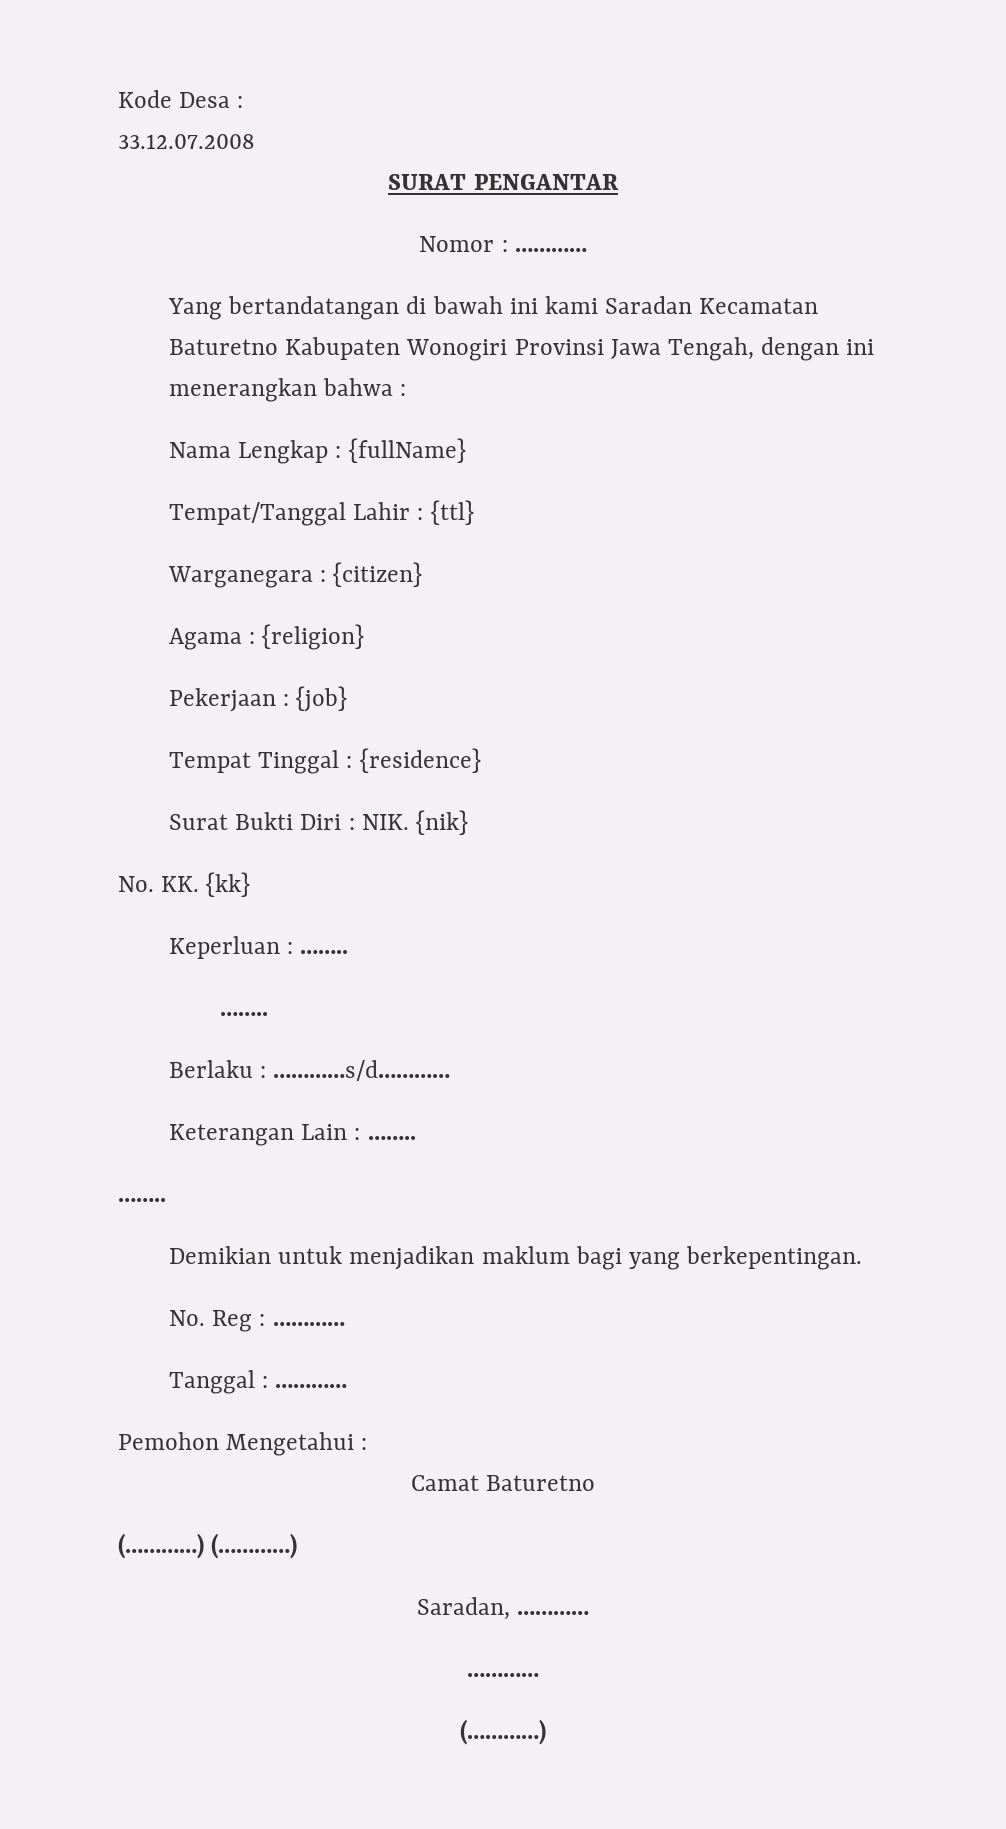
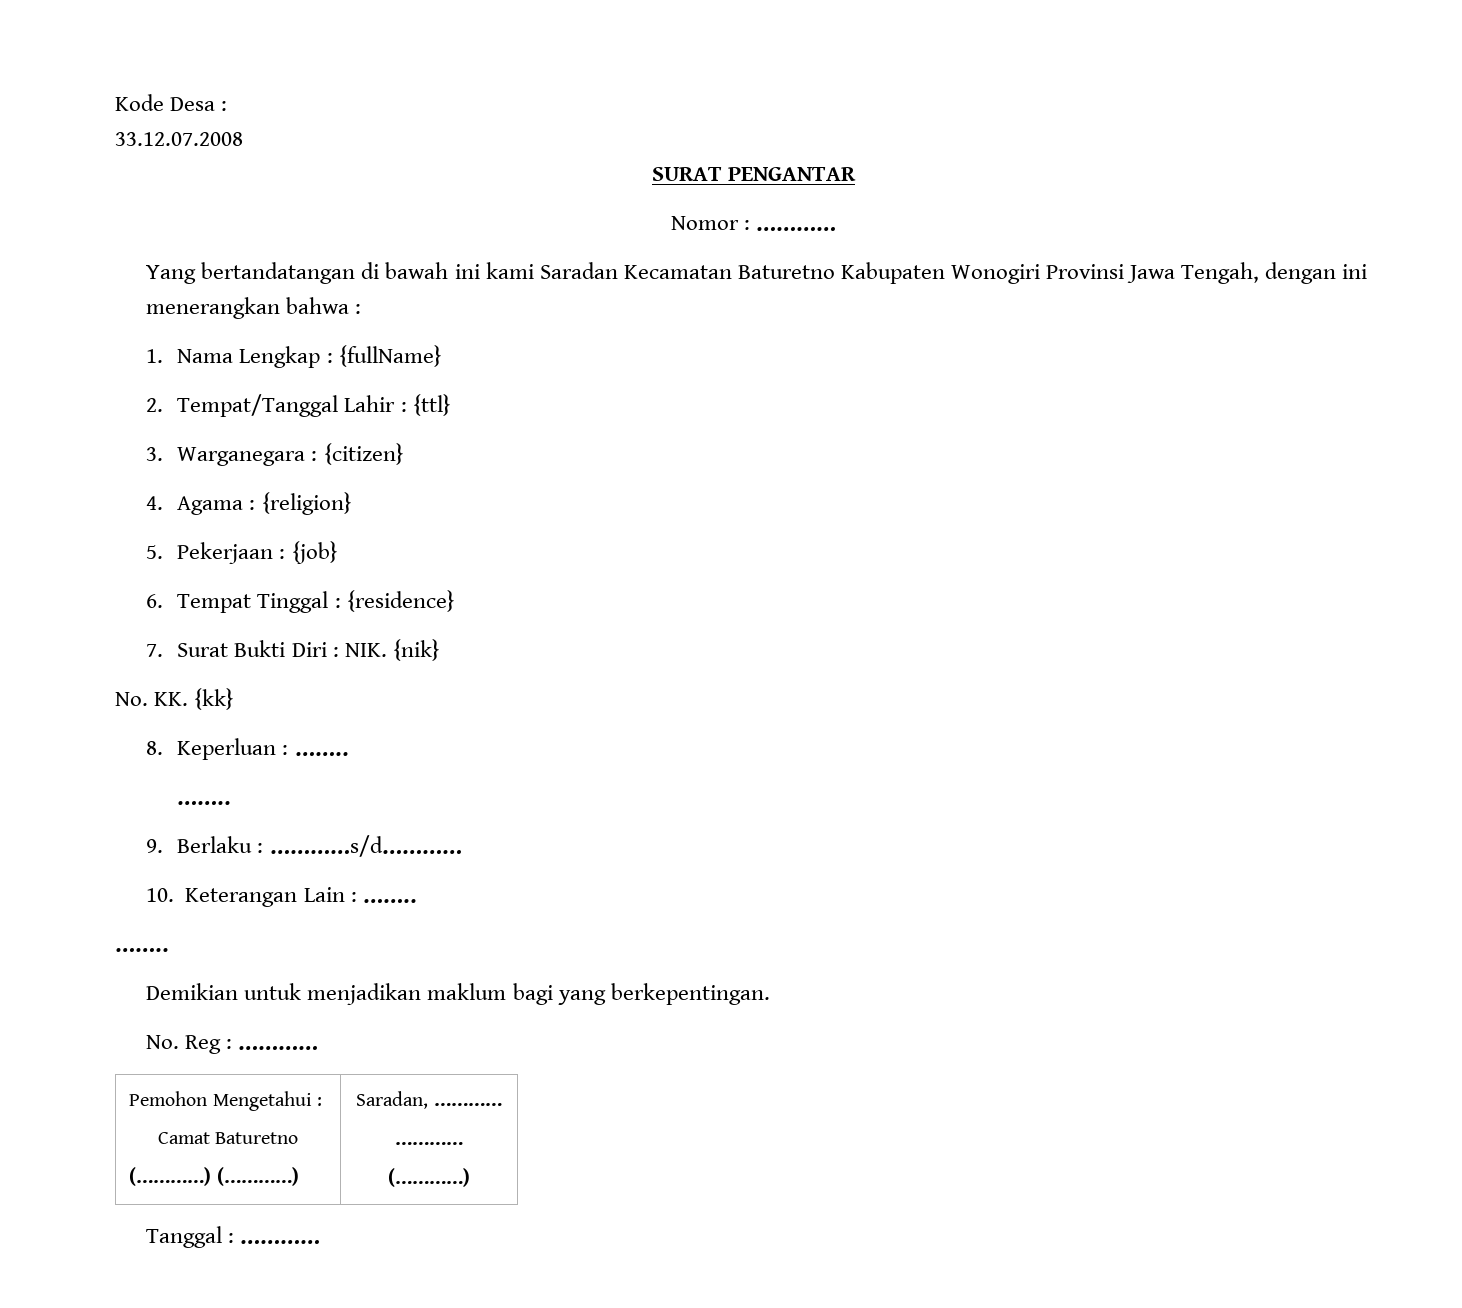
- Nama Lengkap : {fullName}
+ 1. Nama Lengkap : {fullName}
- Tempat/Tanggal Lahir : {ttl}
+ 2. Tempat/Tanggal Lahir : {ttl}
- Warganegara : {citizen}
+ 3. Warganegara : {citizen}
- Agama : {religion}
+ 4. Agama : {religion}
- Pekerjaan : {job}
+ 5. Pekerjaan : {job}
- Tempat Tinggal : {residence}
+ 6. Tempat Tinggal : {residence}
- Surat Bukti Diri : NIK. {nik}
+ 7. Surat Bukti Diri : NIK. {nik}
- Keperluan : ……..
+ 8. Keperluan : ……..
- Berlaku : …………s/d…………
+ 9. Berlaku : …………s/d…………
- Keterangan Lain : ……..
+ 10. Keterangan Lain : ……..
- Tanggal : …………
  Pemohon Mengetahui :
  Camat Baturetno
- (…………) (…………)
- Saradan, …………
+ (…………) (…………) | Saradan, …………
  …………
  (…………)
+ Tanggal : …………

